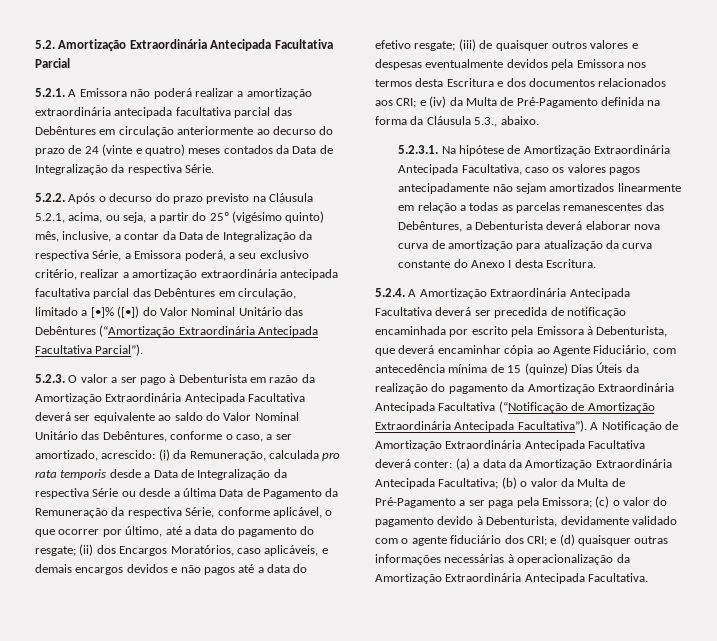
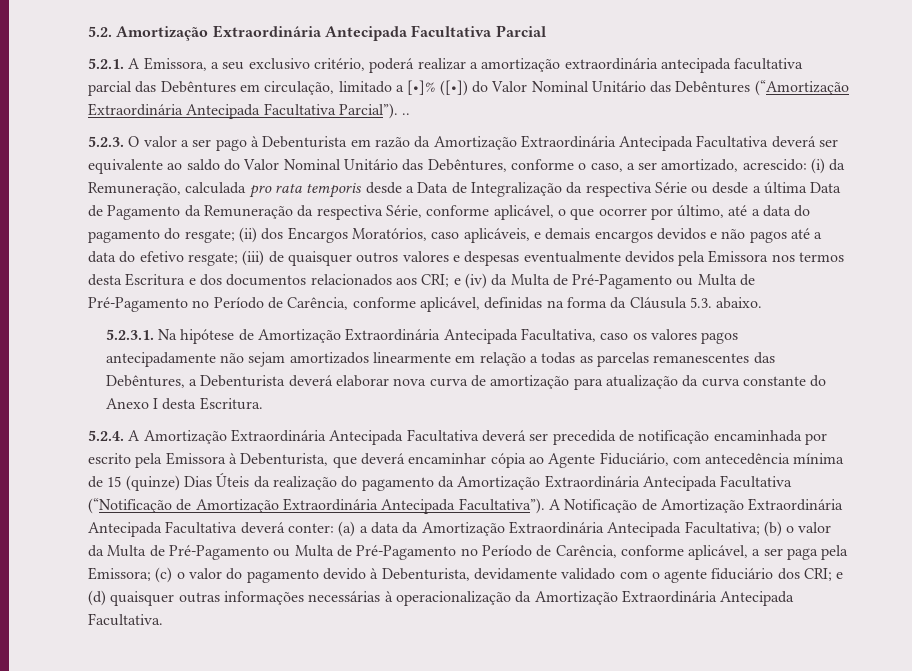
- 5.2.1. A Emissora não poderá realizar a amortização extraordinária antecipada facultativa parcial das Debêntures em circulação anteriormente ao decurso do prazo de 24 (vinte e quatro) meses contados da Data de Integralização da respectiva Série.
- 5.2.2. Após o decurso do prazo previsto na Cláusula 5.2.1, acima, ou seja, a partir do 25º (vigésimo quinto) mês, inclusive, a contar da Data de Integralização da respectiva Série, a Emissora poderá, a seu exclusivo critério, realizar a amortização extraordinária antecipada facultativa parcial das Debêntures em circulação, limitado a [•]% ([•]) do Valor Nominal Unitário das Debêntures (“Amortização Extraordinária Antecipada Facultativa Parcial”).
+ 5.2.1. A Emissora, a seu exclusivo critério, poderá realizar a amortização extraordinária antecipada facultativa parcial das Debêntures em circulação, limitado a [•]% ([•]) do Valor Nominal Unitário das Debêntures (“Amortização Extraordinária Antecipada Facultativa Parcial”). ..
- e (iv) da Multa de Pré-Pagamento definida na forma da Cláusula 5.3., abaixo.
+ e (iv) da Multa de Pré-Pagamento ou Multa de Pré-Pagamento no Período de Carência, conforme aplicável, definidas na forma da Cláusula 5.3. abaixo.
- A Notificação de Amortização Extraordinária Antecipada Facultativa deverá conter: (a) a data da Amortização Extraordinária Antecipada Facultativa; (b) o valor da Multa de Pré-Pagamento a ser paga pela Emissora; (c) o valor do pagamento devido à Debenturista, devidamente validado com o agente fiduciário dos CRI; e (d) quaisquer outras informações necessárias à operacionalização da Amortização Extraordinária Antecipada Facultativa.
+ A Notificação de Amortização Extraordinária Antecipada Facultativa deverá conter: (a) a data da Amortização Extraordinária Antecipada Facultativa; (b) o valor da Multa de Pré-Pagamento ou Multa de Pré-Pagamento no Período de Carência, conforme aplicável, a ser paga pela Emissora; (c) o valor do pagamento devido à Debenturista, devidamente validado com o agente fiduciário dos CRI; e (d) quaisquer outras informações necessárias à operacionalização da Amortização Extraordinária Antecipada Facultativa.

